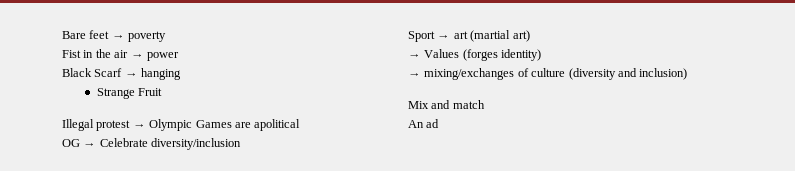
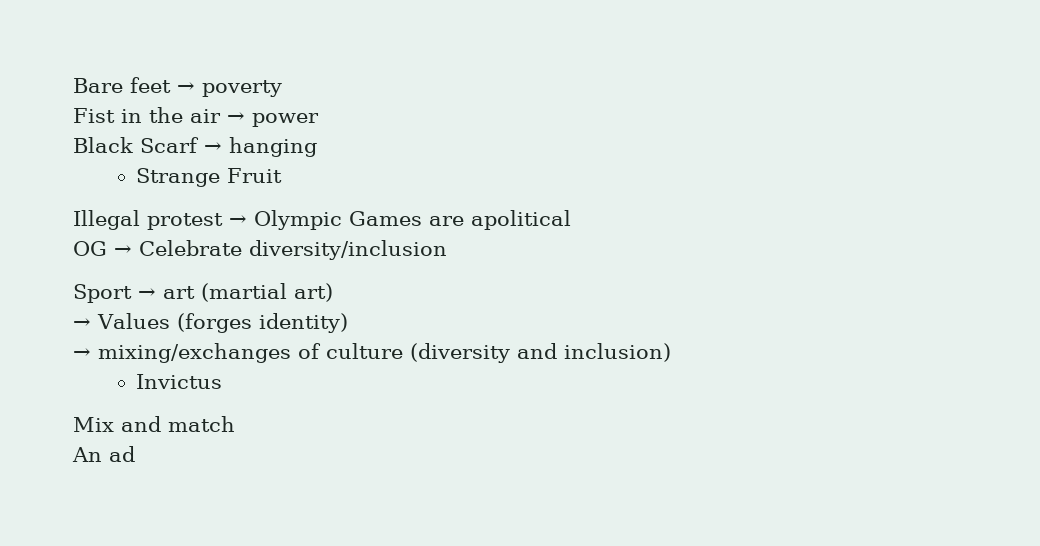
+ Invictus

